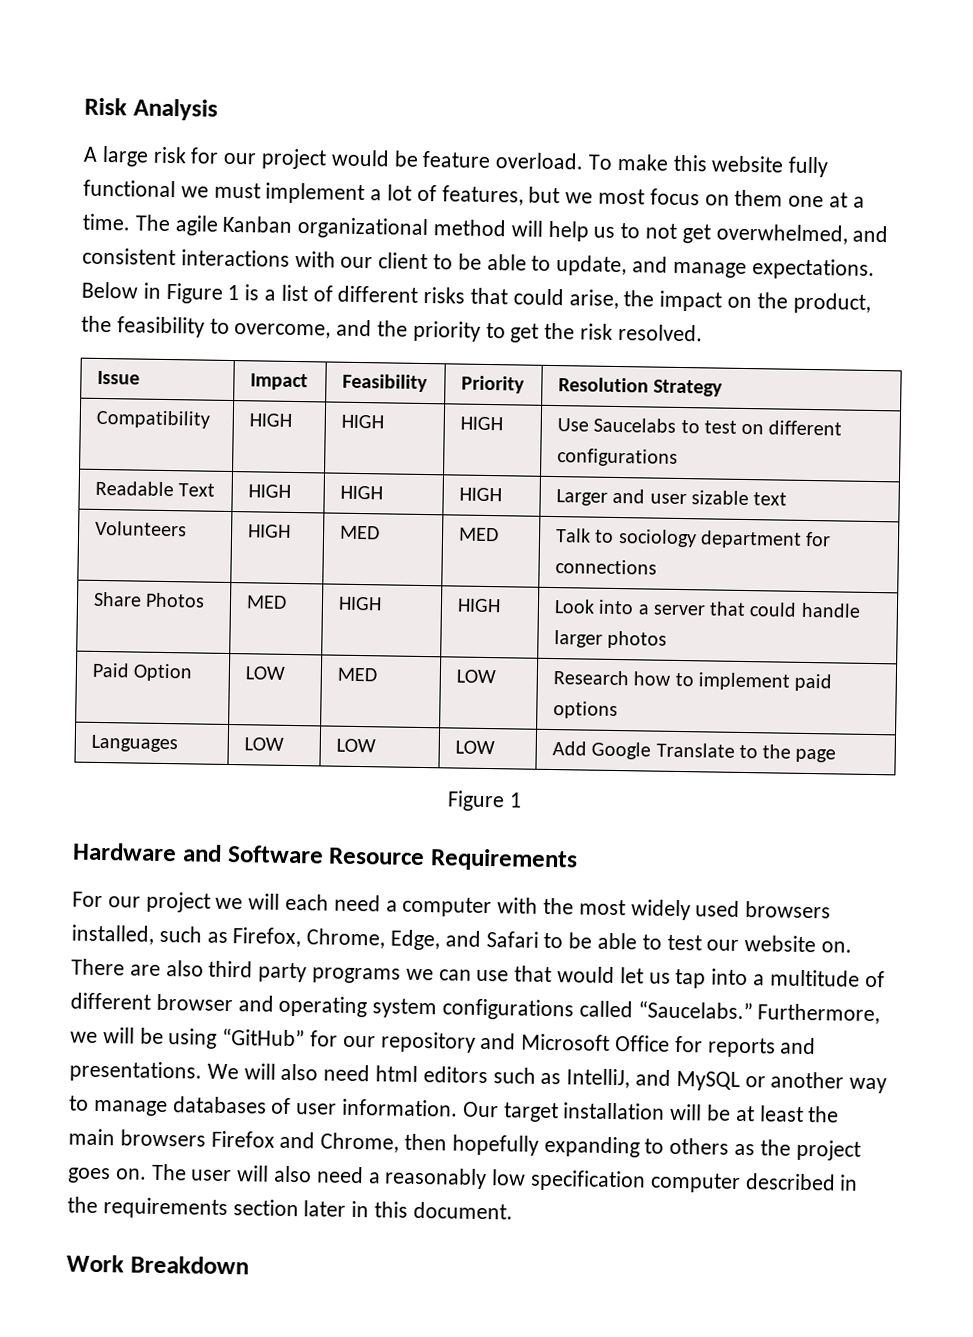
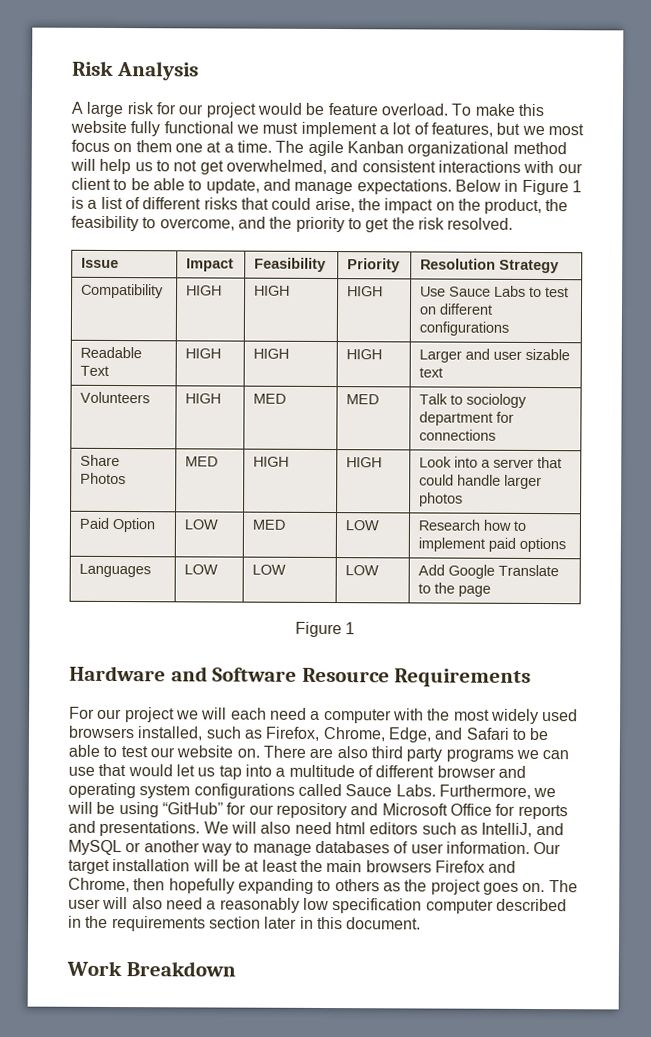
- Compatibility | HIGH | HIGH | HIGH | Use Saucelabs to test on different configurations
+ Compatibility | HIGH | HIGH | HIGH | Use Sauce Labs to test on different configurations
- There are also third party programs we can use that would let us tap into a multitude of different browser and operating system configurations called “Saucelabs.”
+ There are also third party programs we can use that would let us tap into a multitude of different browser and operating system configurations called Sauce Labs.

